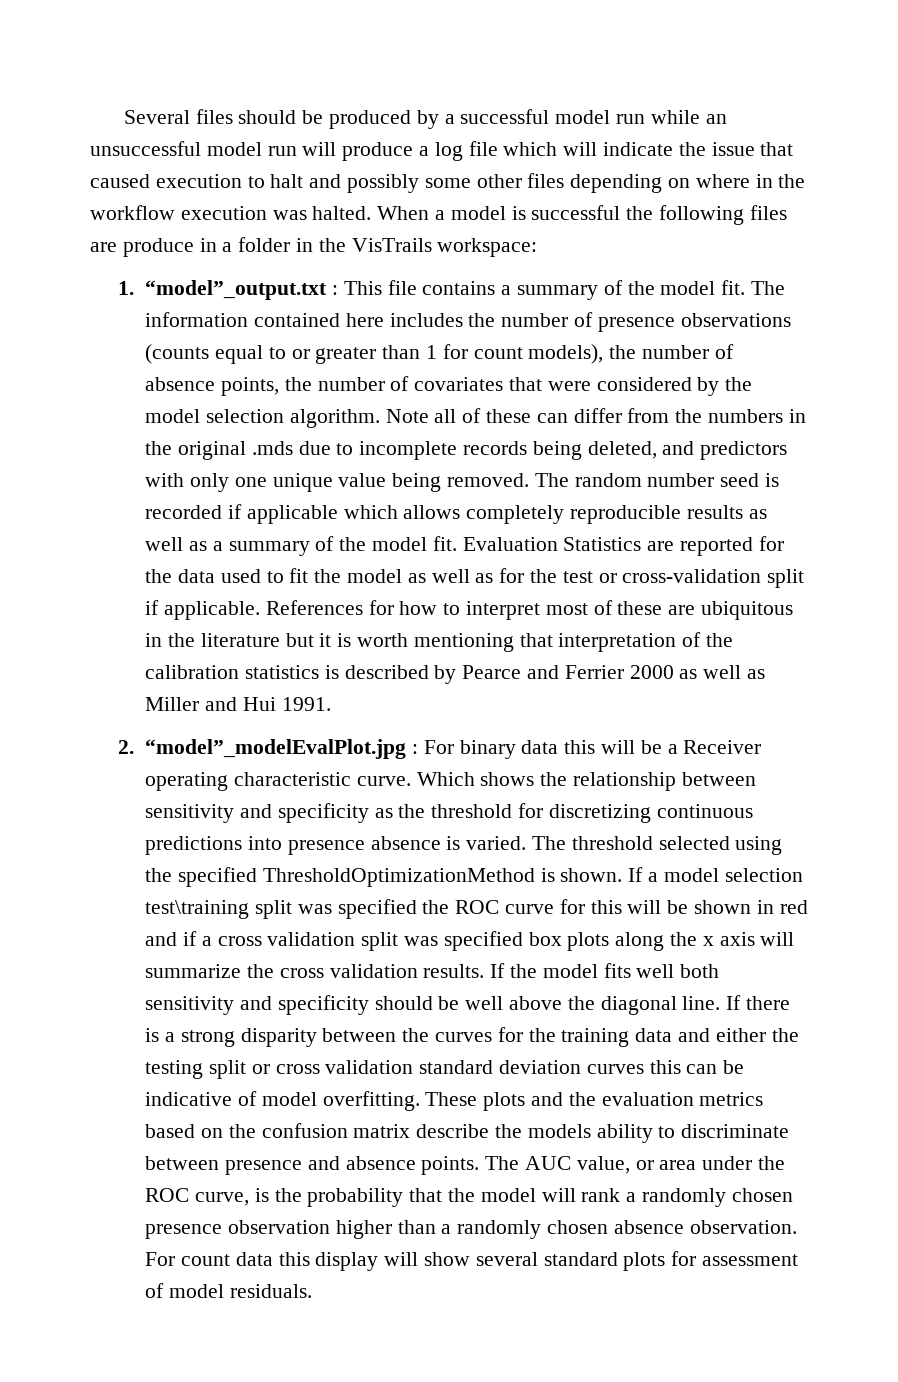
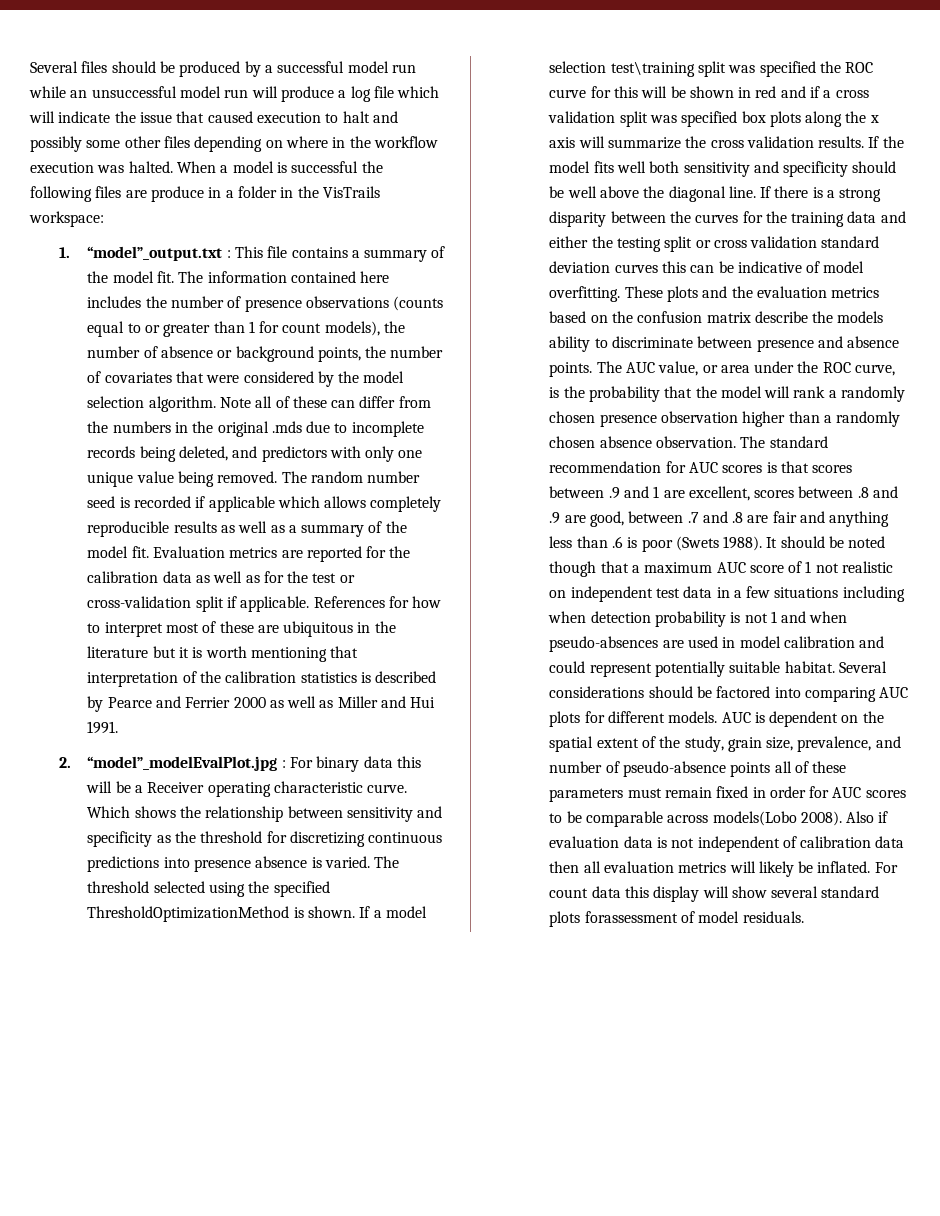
- The information contained here includes the number of presence observations (counts equal to or greater than 1 for count models), the number of absence points, the number of covariates that were considered by the model selection algorithm.
+ The information contained here includes the number of presence observations (counts equal to or greater than 1 for count models), the number of absence or background points, the number of covariates that were considered by the model selection algorithm.
- Evaluation Statistics are reported for the data used to fit the model as well as for the test or cross-validation split if applicable.
+ Evaluation metrics are reported for the calibration data as well as for the test or cross-validation split if applicable.
+ The standard recommendation for AUC scores is that scores between .9 and 1 are excellent, scores between .8 and .9 are good, between .7 and .8 are fair and anything less than .6 is poor (Swets 1988). It should be noted though that a maximum AUC score of 1 not realistic on independent test data in a few situations including when detection probability is not 1 and when pseudo-absences are used in model calibration and could represent potentially suitable habitat. Several considerations should be factored into comparing AUC plots for different models. AUC is dependent on the spatial extent of the study, grain size, prevalence, and number of pseudo-absence points all of these parameters must remain fixed in order for AUC scores to be comparable across models(Lobo 2008). Also if evaluation data is not independent of calibration data then all evaluation metrics will likely be inflated.
- For count data this display will show several standard plots for assessment of model residuals.
+ For count data this display will show several standard plots forassessment of model residuals.

